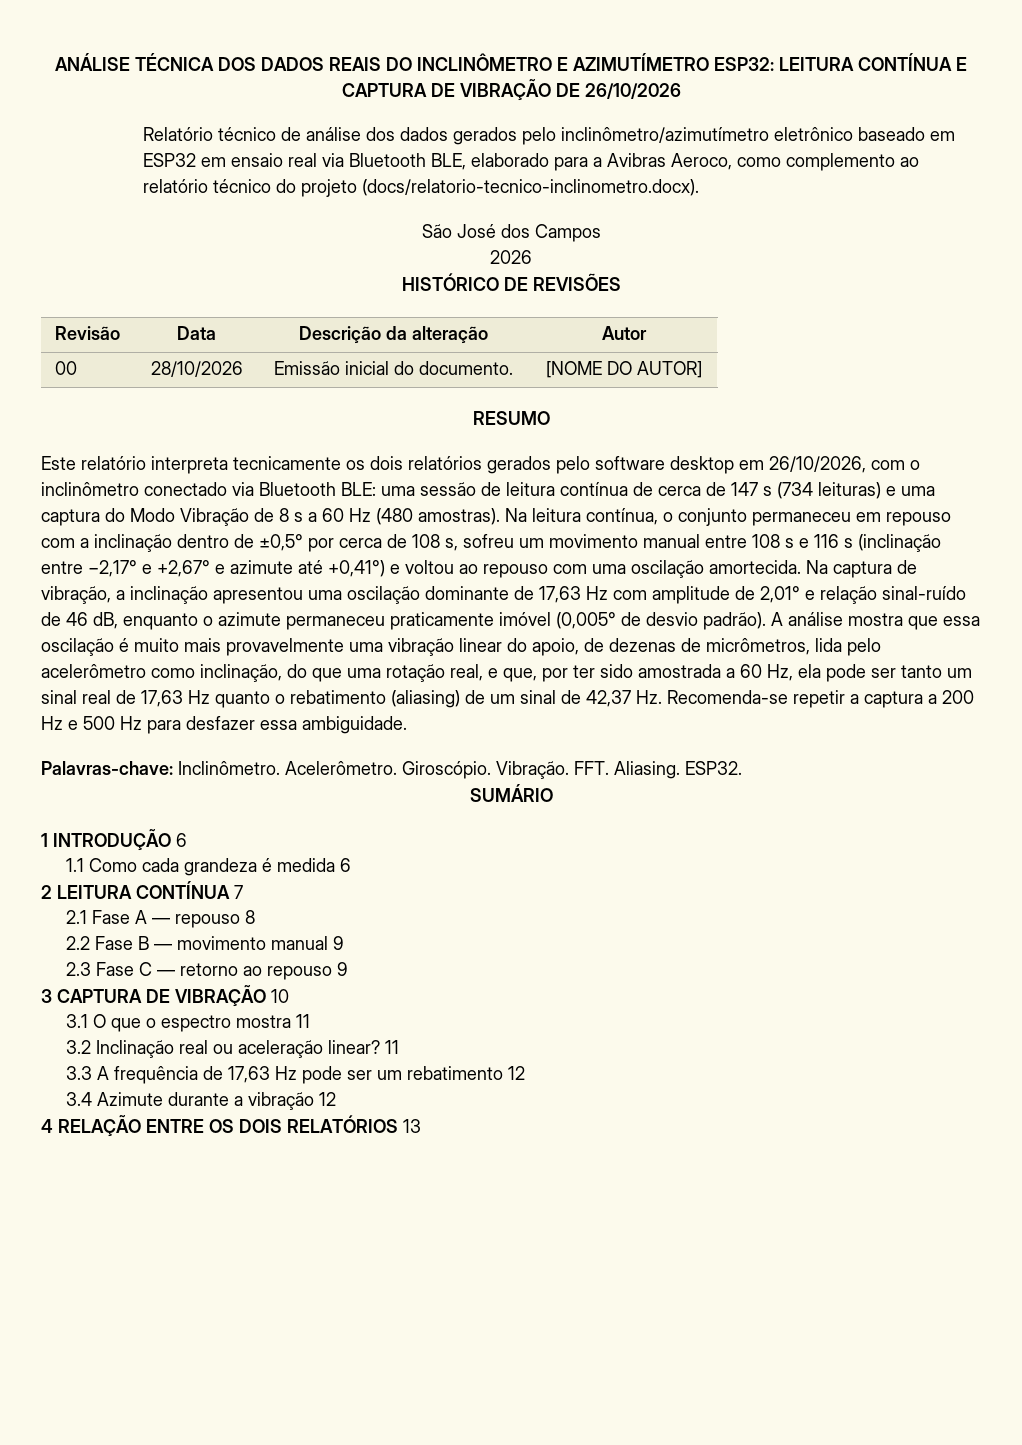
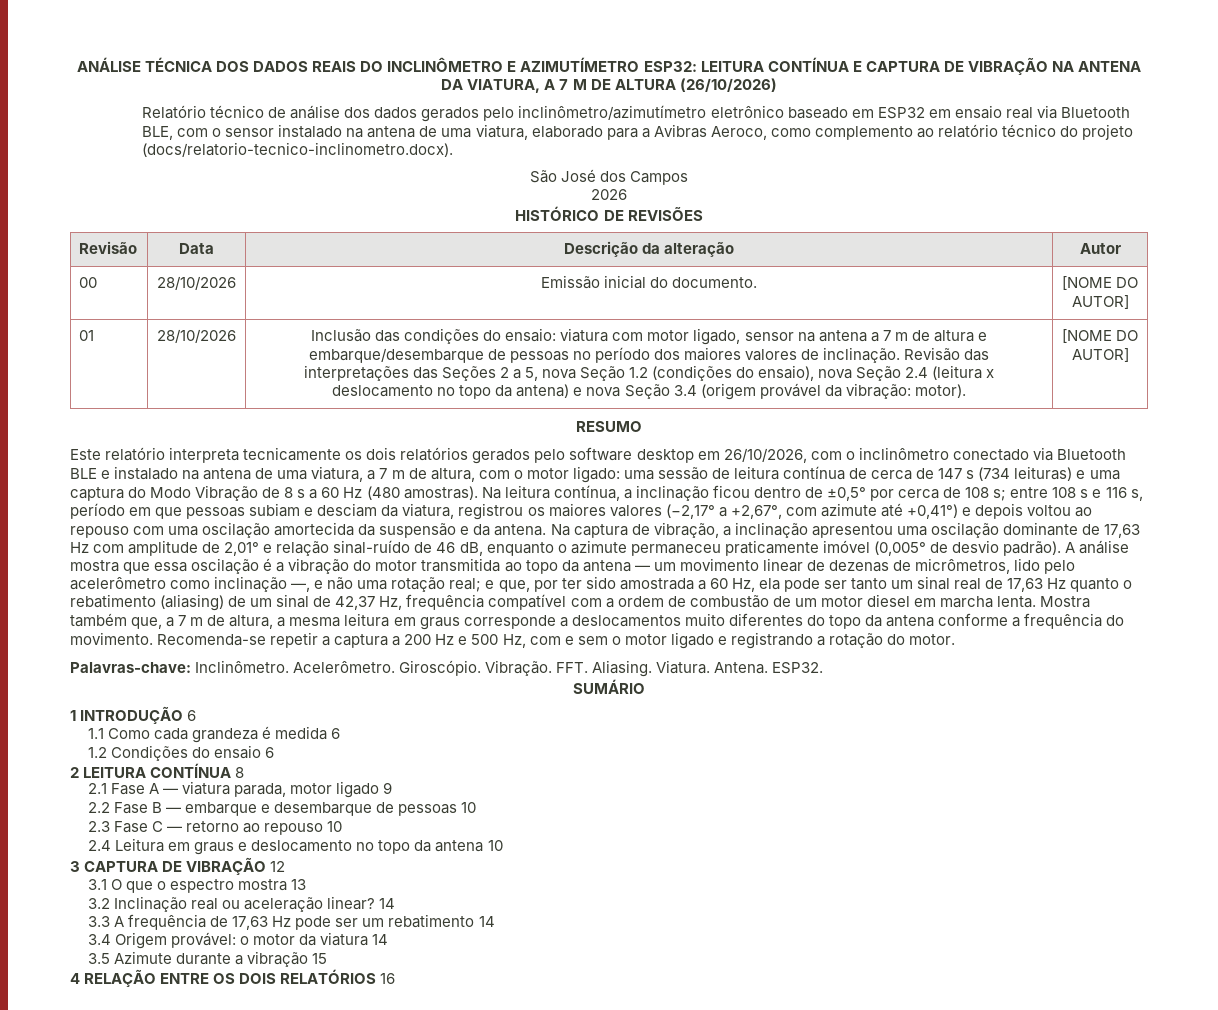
- ANÁLISE TÉCNICA DOS DADOS REAIS DO INCLINÔMETRO E AZIMUTÍMETRO ESP32: LEITURA CONTÍNUA E CAPTURA DE VIBRAÇÃO DE 26/10/2026
+ ANÁLISE TÉCNICA DOS DADOS REAIS DO INCLINÔMETRO E AZIMUTÍMETRO ESP32: LEITURA CONTÍNUA E CAPTURA DE VIBRAÇÃO NA ANTENA DA VIATURA, A 7 M DE ALTURA (26/10/2026)
- Relatório técnico de análise dos dados gerados pelo inclinômetro/azimutímetro eletrônico baseado em ESP32 em ensaio real via Bluetooth BLE, elaborado para a Avibras Aeroco, como complemento ao relatório técnico do projeto (docs/relatorio-tecnico-inclinometro.docx).
+ Relatório técnico de análise dos dados gerados pelo inclinômetro/azimutímetro eletrônico baseado em ESP32 em ensaio real via Bluetooth BLE, com o sensor instalado na antena de uma viatura, elaborado para a Avibras Aeroco, como complemento ao relatório técnico do projeto (docs/relatorio-tecnico-inclinometro.docx).
+ 01 | 28/10/2026 | Inclusão das condições do ensaio: viatura com motor ligado, sensor na antena a 7 m de altura e embarque/desembarque de pessoas no período dos maiores valores de inclinação. Revisão das interpretações das Seções 2 a 5, nova Seção 1.2 (condições do ensaio), nova Seção 2.4 (leitura x deslocamento no topo da antena) e nova Seção 3.4 (origem provável da vibração: motor). | [NOME DO AUTOR]
- Este relatório interpreta tecnicamente os dois relatórios gerados pelo software desktop em 26/10/2026, com o inclinômetro conectado via Bluetooth BLE: uma sessão de leitura contínua de cerca de 147 s (734 leituras) e uma captura do Modo Vibração de 8 s a 60 Hz (480 amostras).
+ Este relatório interpreta tecnicamente os dois relatórios gerados pelo software desktop em 26/10/2026, com o inclinômetro conectado via Bluetooth BLE e instalado na antena de uma viatura, a 7 m de altura, com o motor ligado: uma sessão de leitura contínua de cerca de 147 s (734 leituras) e uma captura do Modo Vibração de 8 s a 60 Hz (480 amostras).
- Na leitura contínua, o conjunto permaneceu em repouso com a inclinação dentro de ±0,5° por cerca de 108 s, sofreu um movimento manual entre 108 s e 116 s (inclinação entre −2,17° e +2,67° e azimute até +0,41°) e voltou ao repouso com uma oscilação amortecida.
+ Na leitura contínua, a inclinação ficou dentro de ±0,5° por cerca de 108 s; entre 108 s e 116 s, período em que pessoas subiam e desciam da viatura, registrou os maiores valores (−2,17° a +2,67°, com azimute até +0,41°) e depois voltou ao repouso com uma oscilação amortecida da suspensão e da antena.
- A análise mostra que essa oscilação é muito mais provavelmente uma vibração linear do apoio, de dezenas de micrômetros, lida pelo acelerômetro como inclinação, do que uma rotação real, e que, por ter sido amostrada a 60 Hz, ela pode ser tanto um sinal real de 17,63 Hz quanto o rebatimento (aliasing) de um sinal de 42,37 Hz. Recomenda-se repetir a captura a 200 Hz e 500 Hz para desfazer essa ambiguidade.
+ A análise mostra que essa oscilação é a vibração do motor transmitida ao topo da antena — um movimento linear de dezenas de micrômetros, lido pelo acelerômetro como inclinação —, e não uma rotação real; e que, por ter sido amostrada a 60 Hz, ela pode ser tanto um sinal real de 17,63 Hz quanto o rebatimento (aliasing) de um sinal de 42,37 Hz, frequência compatível com a ordem de combustão de um motor diesel em marcha lenta. Mostra também que, a 7 m de altura, a mesma leitura em graus corresponde a deslocamentos muito diferentes do topo da antena conforme a frequência do movimento. Recomenda-se repetir a captura a 200 Hz e 500 Hz, com e sem o motor ligado e registrando a rotação do motor.
+ Viatura. Antena.
+ 1.2 Condições do ensaio 6
- 2 LEITURA CONTÍNUA 7
+ 2 LEITURA CONTÍNUA 8
- 2.1 Fase A — repouso 8
+ 2.1 Fase A — viatura parada, motor ligado 9
- 2.2 Fase B — movimento manual 9
+ 2.2 Fase B — embarque e desembarque de pessoas 10
- 2.3 Fase C — retorno ao repouso 9
+ 2.3 Fase C — retorno ao repouso 10
+ 2.4 Leitura em graus e deslocamento no topo da antena 10
- 3 CAPTURA DE VIBRAÇÃO 10
+ 3 CAPTURA DE VIBRAÇÃO 12
- 3.1 O que o espectro mostra 11
+ 3.1 O que o espectro mostra 13
- 3.2 Inclinação real ou aceleração linear? 11
+ 3.2 Inclinação real ou aceleração linear? 14
- 3.3 A frequência de 17,63 Hz pode ser um rebatimento 12
- 3.4 Azimute durante a vibração 12
+ 3.3 A frequência de 17,63 Hz pode ser um rebatimento 14
+ 3.4 Origem provável: o motor da viatura 14
+ 3.5 Azimute durante a vibração 15
- 4 RELAÇÃO ENTRE OS DOIS RELATÓRIOS 13
+ 4 RELAÇÃO ENTRE OS DOIS RELATÓRIOS 16

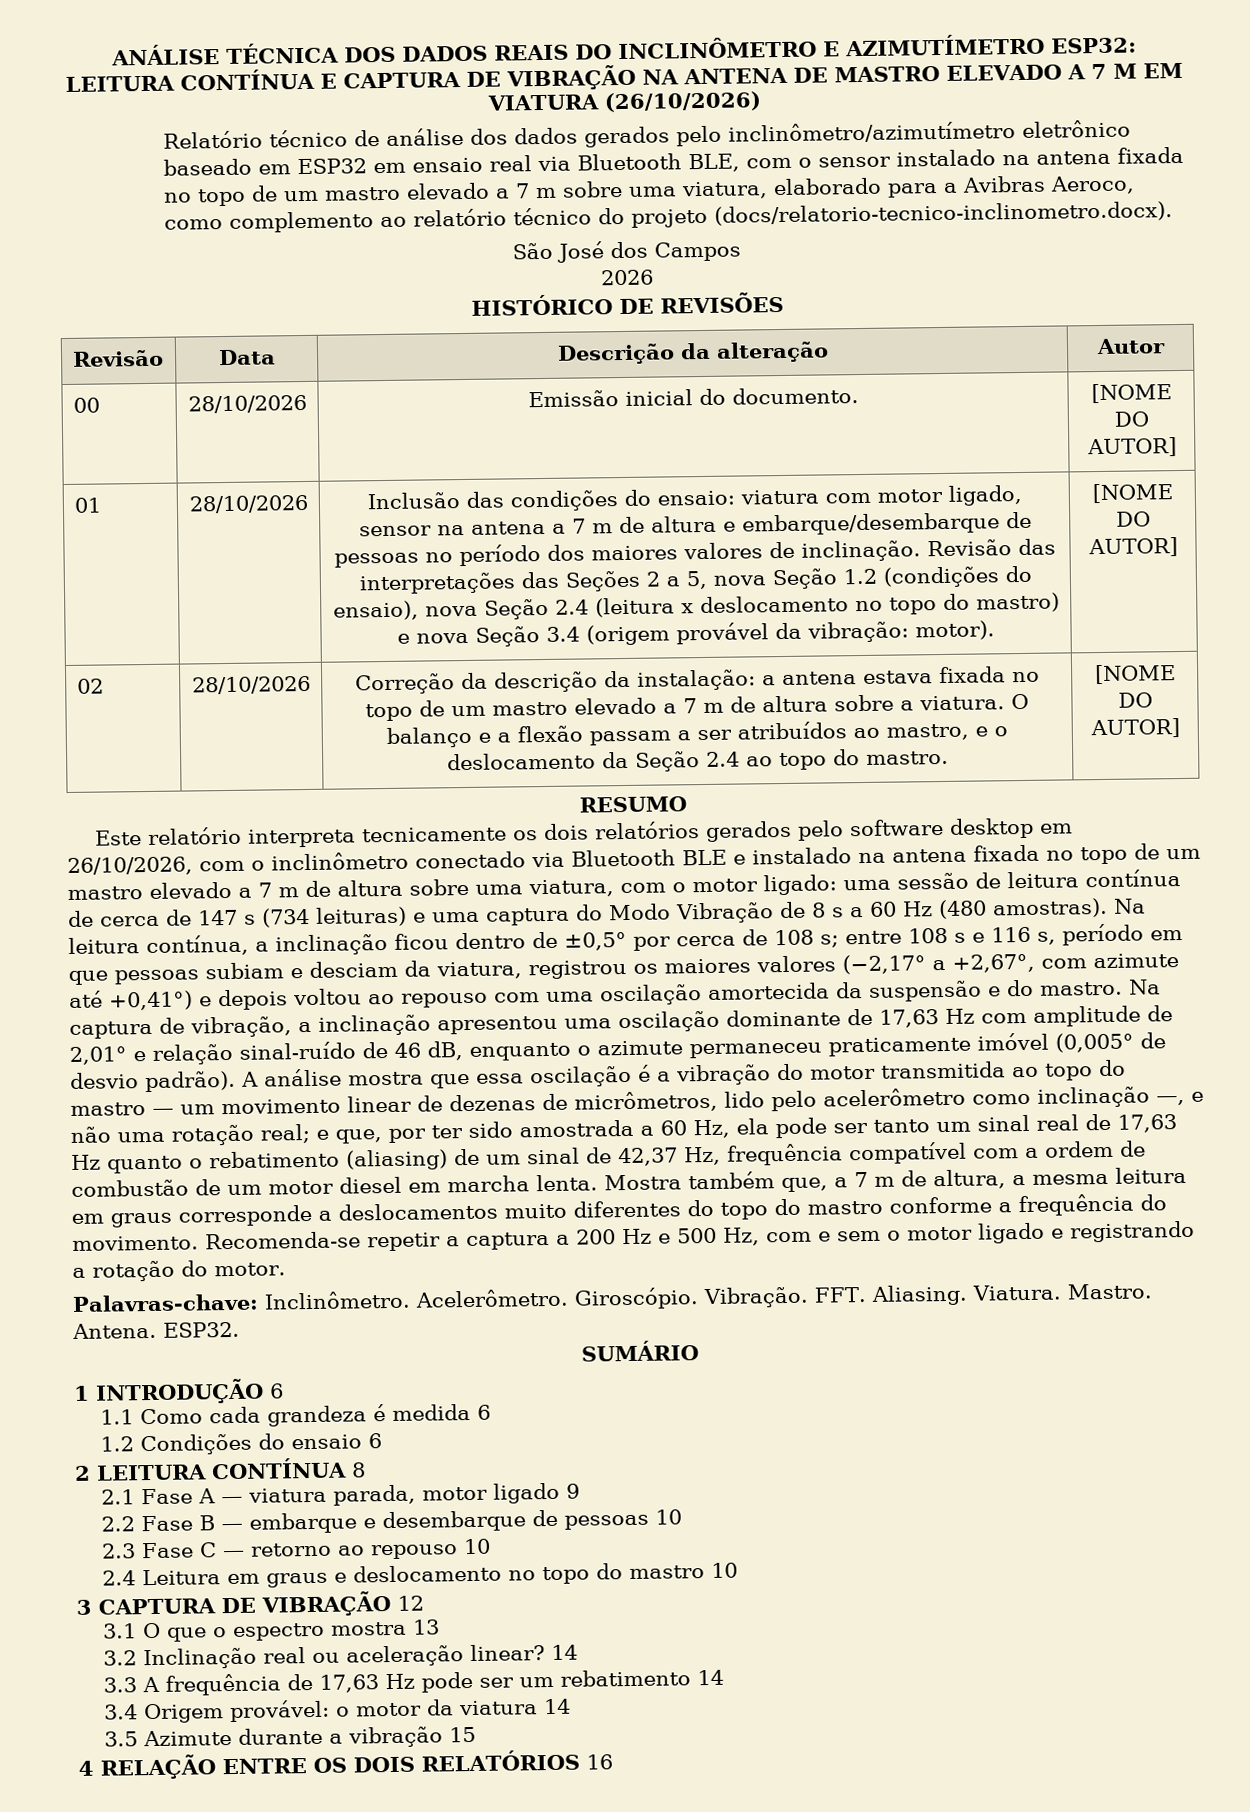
- ANÁLISE TÉCNICA DOS DADOS REAIS DO INCLINÔMETRO E AZIMUTÍMETRO ESP32: LEITURA CONTÍNUA E CAPTURA DE VIBRAÇÃO NA ANTENA DA VIATURA, A 7 M DE ALTURA (26/10/2026)
+ ANÁLISE TÉCNICA DOS DADOS REAIS DO INCLINÔMETRO E AZIMUTÍMETRO ESP32: LEITURA CONTÍNUA E CAPTURA DE VIBRAÇÃO NA ANTENA DE MASTRO ELEVADO A 7 M EM VIATURA (26/10/2026)
- Relatório técnico de análise dos dados gerados pelo inclinômetro/azimutímetro eletrônico baseado em ESP32 em ensaio real via Bluetooth BLE, com o sensor instalado na antena de uma viatura, elaborado para a Avibras Aeroco, como complemento ao relatório técnico do projeto (docs/relatorio-tecnico-inclinometro.docx).
+ Relatório técnico de análise dos dados gerados pelo inclinômetro/azimutímetro eletrônico baseado em ESP32 em ensaio real via Bluetooth BLE, com o sensor instalado na antena fixada no topo de um mastro elevado a 7 m sobre uma viatura, elaborado para a Avibras Aeroco, como complemento ao relatório técnico do projeto (docs/relatorio-tecnico-inclinometro.docx).
- Revisão das interpretações das Seções 2 a 5, nova Seção 1.2 (condições do ensaio), nova Seção 2.4 (leitura x deslocamento no topo da antena) e nova Seção 3.4 (origem provável da vibração: motor).
+ Revisão das interpretações das Seções 2 a 5, nova Seção 1.2 (condições do ensaio), nova Seção 2.4 (leitura x deslocamento no topo do mastro) e nova Seção 3.4 (origem provável da vibração: motor).
+ 02 | 28/10/2026 | Correção da descrição da instalação: a antena estava fixada no topo de um mastro elevado a 7 m de altura sobre a viatura. O balanço e a flexão passam a ser atribuídos ao mastro, e o deslocamento da Seção 2.4 ao topo do mastro. | [NOME DO AUTOR]
- Este relatório interpreta tecnicamente os dois relatórios gerados pelo software desktop em 26/10/2026, com o inclinômetro conectado via Bluetooth BLE e instalado na antena de uma viatura, a 7 m de altura, com o motor ligado: uma sessão de leitura contínua de cerca de 147 s (734 leituras) e uma captura do Modo Vibração de 8 s a 60 Hz (480 amostras).
+ Este relatório interpreta tecnicamente os dois relatórios gerados pelo software desktop em 26/10/2026, com o inclinômetro conectado via Bluetooth BLE e instalado na antena fixada no topo de um mastro elevado a 7 m de altura sobre uma viatura, com o motor ligado: uma sessão de leitura contínua de cerca de 147 s (734 leituras) e uma captura do Modo Vibração de 8 s a 60 Hz (480 amostras).
- Na leitura contínua, a inclinação ficou dentro de ±0,5° por cerca de 108 s; entre 108 s e 116 s, período em que pessoas subiam e desciam da viatura, registrou os maiores valores (−2,17° a +2,67°, com azimute até +0,41°) e depois voltou ao repouso com uma oscilação amortecida da suspensão e da antena.
+ Na leitura contínua, a inclinação ficou dentro de ±0,5° por cerca de 108 s; entre 108 s e 116 s, período em que pessoas subiam e desciam da viatura, registrou os maiores valores (−2,17° a +2,67°, com azimute até +0,41°) e depois voltou ao repouso com uma oscilação amortecida da suspensão e do mastro.
- A análise mostra que essa oscilação é a vibração do motor transmitida ao topo da antena — um movimento linear de dezenas de micrômetros, lido pelo acelerômetro como inclinação —, e não uma rotação real;
+ A análise mostra que essa oscilação é a vibração do motor transmitida ao topo do mastro — um movimento linear de dezenas de micrômetros, lido pelo acelerômetro como inclinação —, e não uma rotação real;
- Mostra também que, a 7 m de altura, a mesma leitura em graus corresponde a deslocamentos muito diferentes do topo da antena conforme a frequência do movimento.
+ Mostra também que, a 7 m de altura, a mesma leitura em graus corresponde a deslocamentos muito diferentes do topo do mastro conforme a frequência do movimento.
+ Mastro.
- 2.4 Leitura em graus e deslocamento no topo da antena 10
+ 2.4 Leitura em graus e deslocamento no topo do mastro 10

